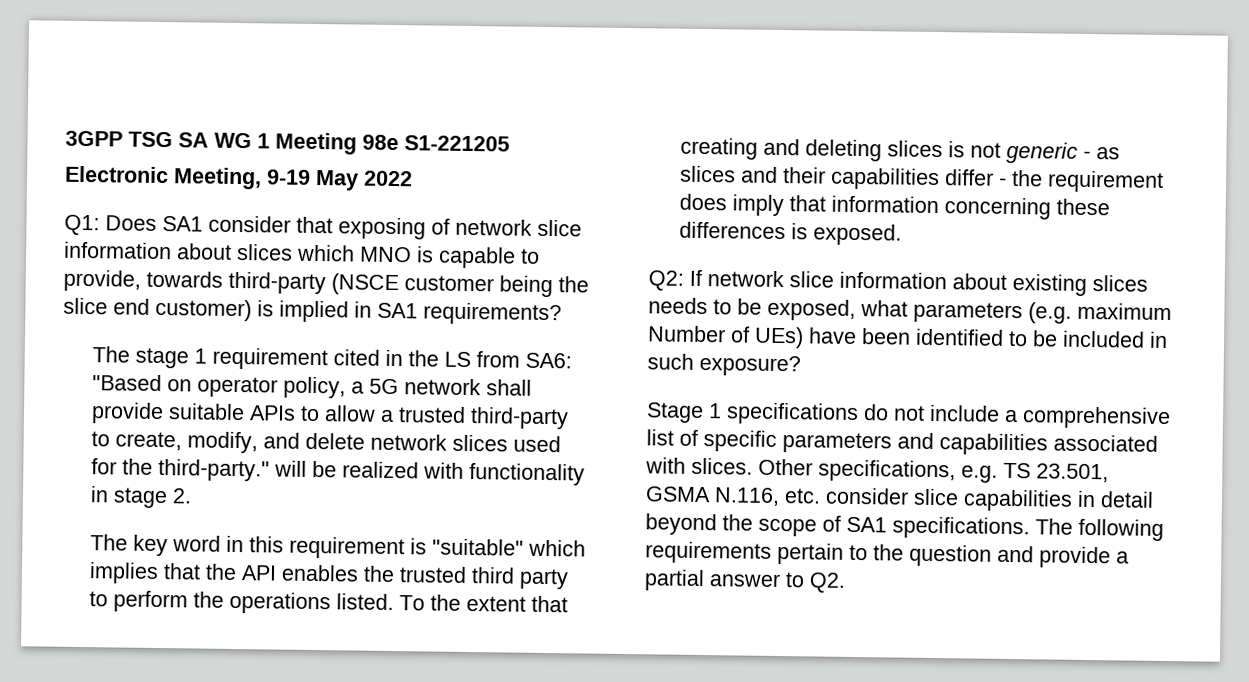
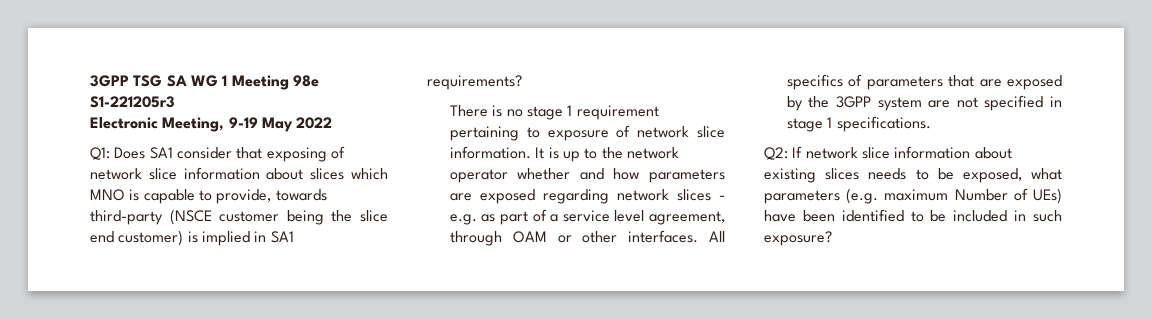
- 3GPP TSG SA WG 1 Meeting 98e S1-221205
+ 3GPP TSG SA WG 1 Meeting 98e S1-221205r3
- The stage 1 requirement cited in the LS from SA6: "Based on operator policy, a 5G network shall provide suitable APIs to allow a trusted third-party to create, modify, and delete network slices used for the third-party." will be realized with functionality in stage 2.
- The key word in this requirement is "suitable" which implies that the API enables the trusted third party to perform the operations listed. To the extent that creating and deleting slices is not generic - as slices and their capabilities differ - the requirement does imply that information concerning these differences is exposed.
+ There is no stage 1 requirement pertaining to exposure of network slice information. It is up to the network operator whether and how parameters are exposed regarding network slices - e.g. as part of a service level agreement, through OAM or other interfaces. All specifics of parameters that are exposed by the 3GPP system are not specified in stage 1 specifications.
- Stage 1 specifications do not include a comprehensive list of specific parameters and capabilities associated with slices. Other specifications, e.g. TS 23.501, GSMA N.116, etc. consider slice capabilities in detail beyond the scope of SA1 specifications. The following requirements pertain to the question and provide a partial answer to Q2.

